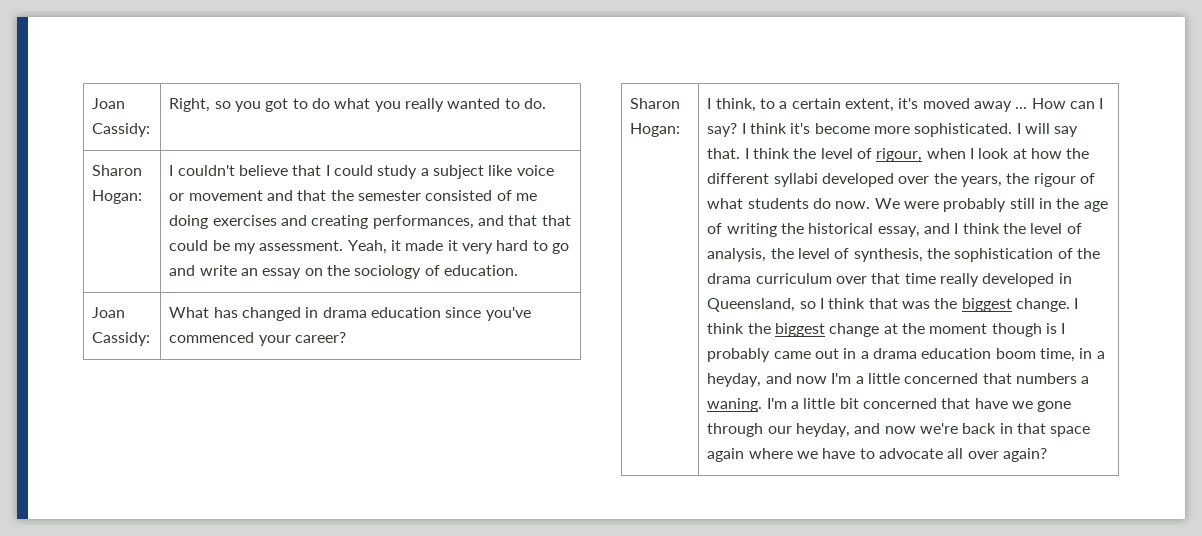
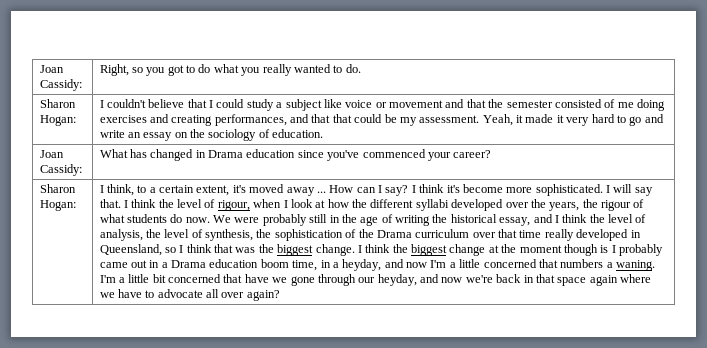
- Joan Cassidy: | What has changed in drama education since you've commenced your career?
+ Joan Cassidy: | What has changed in Drama education since you've commenced your career?
- We were probably still in the age of writing the historical essay, and I think the level of analysis, the level of synthesis, the sophistication of the drama curriculum over that time really developed in Queensland, so I think that was the biggest change.
+ We were probably still in the age of writing the historical essay, and I think the level of analysis, the level of synthesis, the sophistication of the Drama curriculum over that time really developed in Queensland, so I think that was the biggest change.
- I think the biggest change at the moment though is I probably came out in a drama education boom time, in a heyday, and now I'm a little concerned that numbers a waning.
+ I think the biggest change at the moment though is I probably came out in a Drama education boom time, in a heyday, and now I'm a little concerned that numbers a waning.

